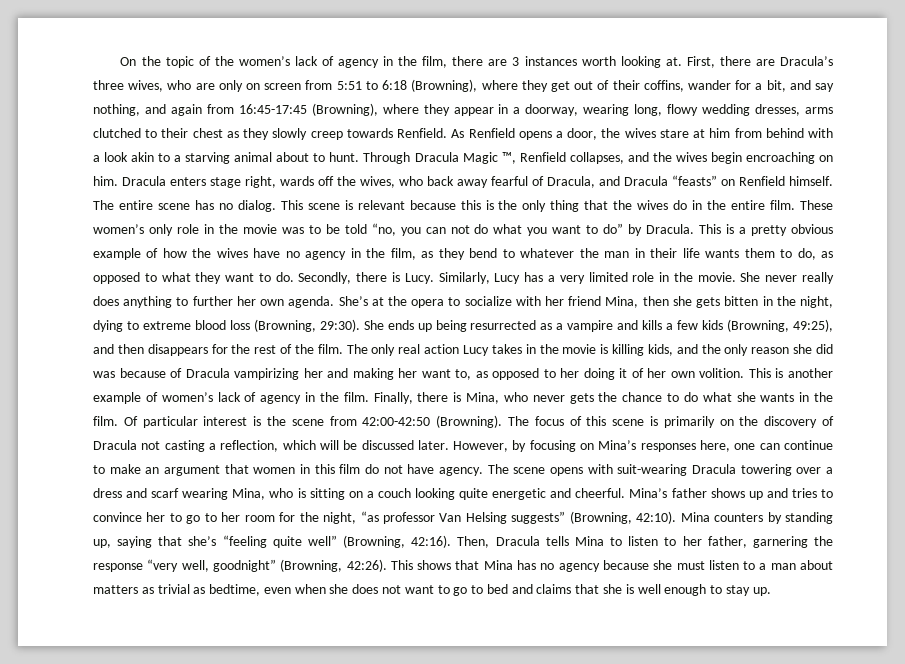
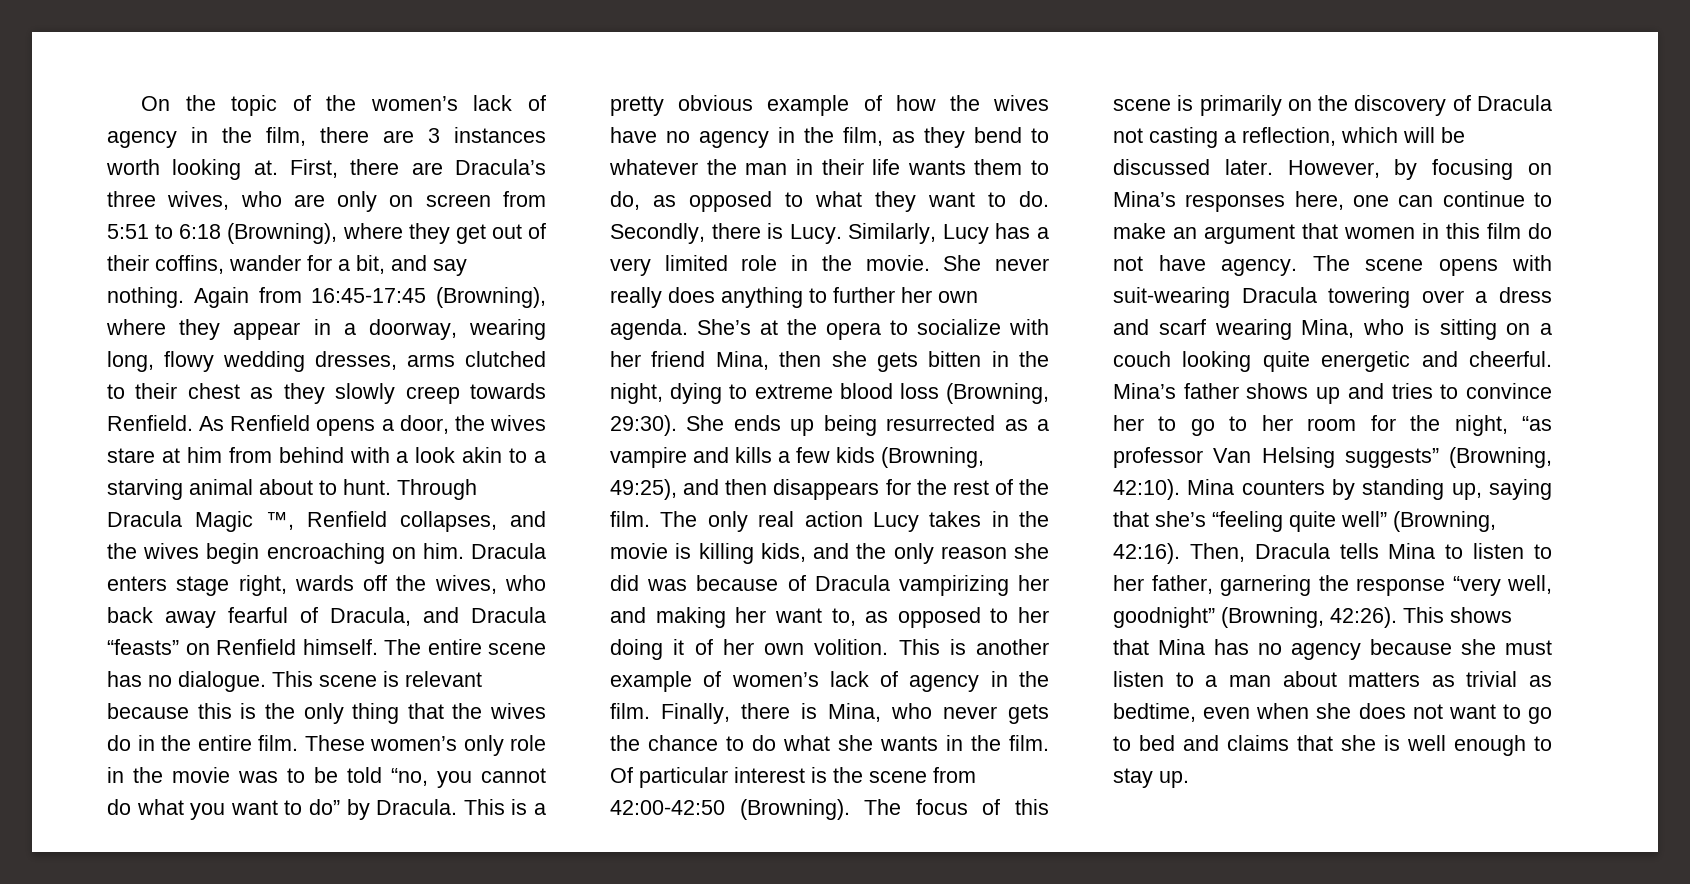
- First, there are Dracula’s three wives, who are only on screen from 5:51 to 6:18 (Browning), where they get out of their coffins, wander for a bit, and say nothing, and again from 16:45-17:45 (Browning), where they appear in a doorway, wearing long, flowy wedding dresses, arms clutched to their chest as they slowly creep towards Renfield.
+ First, there are Dracula’s three wives, who are only on screen from 5:51 to 6:18 (Browning), where they get out of their coffins, wander for a bit, and say nothing. Again from 16:45-17:45 (Browning), where they appear in a doorway, wearing long, flowy wedding dresses, arms clutched to their chest as they slowly creep towards Renfield.
- The entire scene has no dialog.
+ The entire scene has no dialogue.
- These women’s only role in the movie was to be told “no, you can not do what you want to do” by Dracula.
+ These women’s only role in the movie was to be told “no, you cannot do what you want to do” by Dracula.

